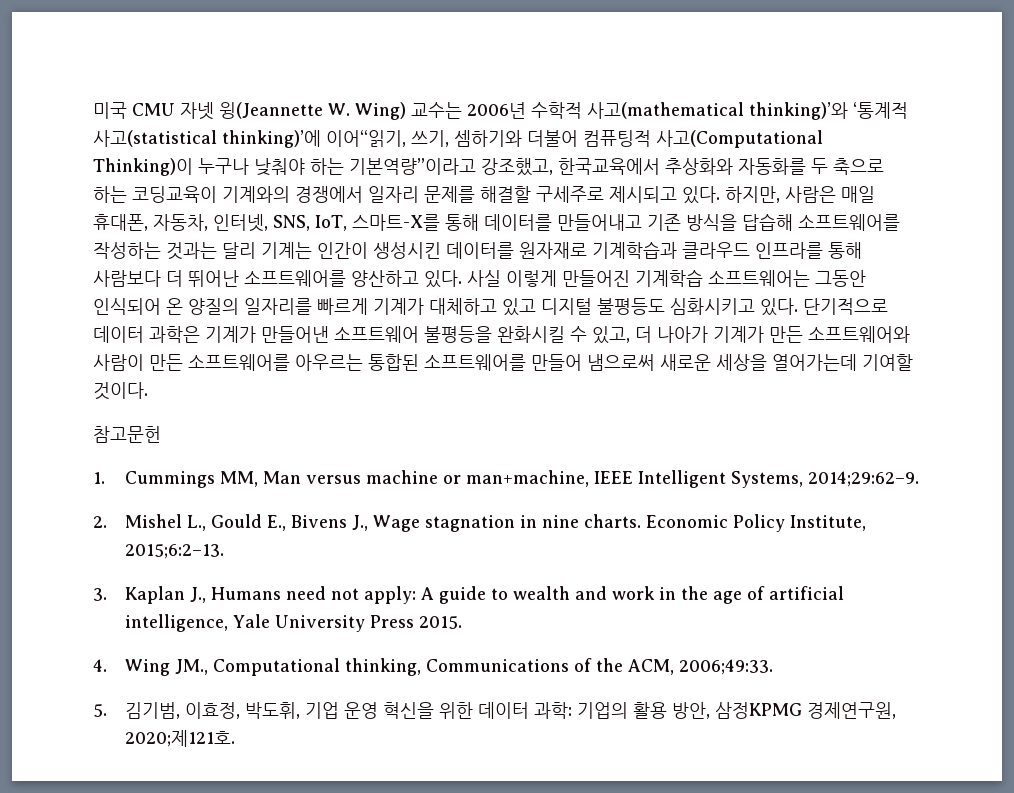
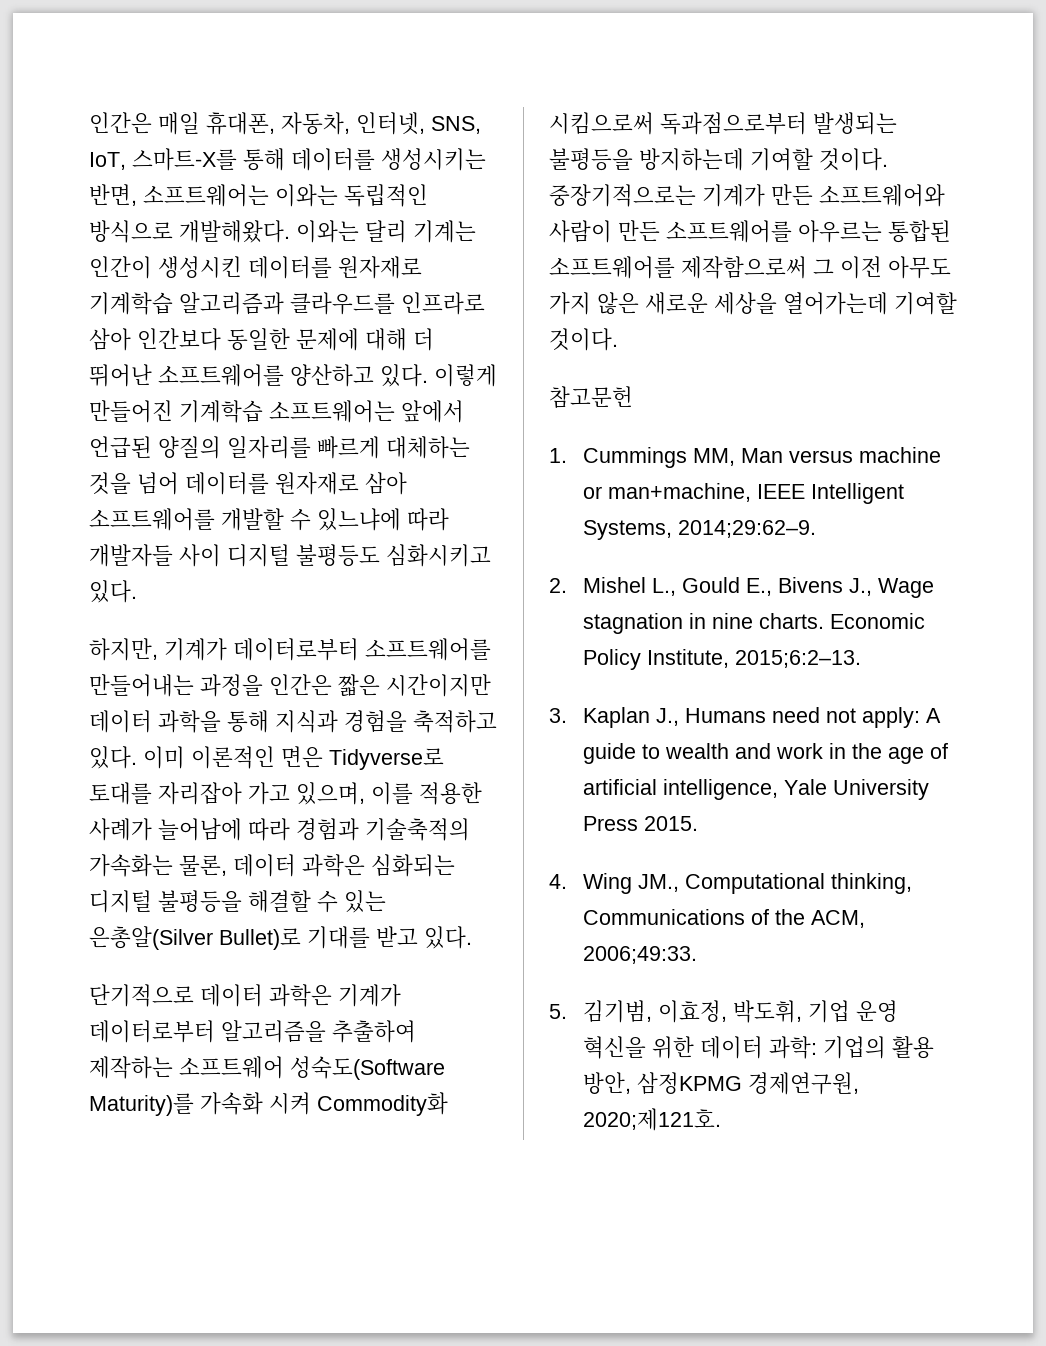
- 미국 CMU 자넷 윙(Jeannette W. Wing) 교수는 2006년 수학적 사고(mathematical thinking)’와 ‘통계적 사고(statistical thinking)’에 이어“읽기, 쓰기, 셈하기와 더불어 컴퓨팅적 사고(Computational Thinking)이 누구나 낮춰야 하는 기본역량”이라고 강조했고, 한국교육에서 추상화와 자동화를 두 축으로 하는 코딩교육이 기계와의 경쟁에서 일자리 문제를 해결할 구세주로 제시되고 있다. 하지만, 사람은 매일 휴대폰, 자동차, 인터넷, SNS, IoT, 스마트-X를 통해 데이터를 만들어내고 기존 방식을 답습해 소프트웨어를 작성하는 것과는 달리 기계는 인간이 생성시킨 데이터를 원자재로 기계학습과 클라우드 인프라를 통해 사람보다 더 뛰어난 소프트웨어를 양산하고 있다.
+ 인간은 매일 휴대폰, 자동차, 인터넷, SNS, IoT, 스마트-X를 통해 데이터를 생성시키는 반면, 소프트웨어는 이와는 독립적인 방식으로 개발해왔다. 이와는 달리 기계는 인간이 생성시킨 데이터를 원자재로 기계학습 알고리즘과 클라우드를 인프라로 삼아 인간보다 동일한 문제에 대해 더 뛰어난 소프트웨어를 양산하고 있다.
- 사실 이렇게 만들어진 기계학습 소프트웨어는 그동안 인식되어 온 양질의 일자리를 빠르게 기계가 대체하고 있고 디지털 불평등도 심화시키고 있다. 단기적으로 데이터 과학은 기계가 만들어낸 소프트웨어 불평등을 완화시킬 수 있고, 더 나아가 기계가 만든 소프트웨어와 사람이 만든 소프트웨어를 아우르는 통합된 소프트웨어를 만들어 냄으로써 새로운 세상을 열어가는데 기여할 것이다.
+ 이렇게 만들어진 기계학습 소프트웨어는 앞에서 언급된 양질의 일자리를 빠르게 대체하는 것을 넘어 데이터를 원자재로 삼아 소프트웨어를 개발할 수 있느냐에 따라 개발자들 사이 디지털 불평등도 심화시키고 있다.
+ 하지만, 기계가 데이터로부터 소프트웨어를 만들어내는 과정을 인간은 짧은 시간이지만 데이터 과학을 통해 지식과 경험을 축적하고 있다. 이미 이론적인 면은 Tidyverse로 토대를 자리잡아 가고 있으며, 이를 적용한 사례가 늘어남에 따라 경험과 기술축적의 가속화는 물론, 데이터 과학은 심화되는 디지털 불평등을 해결할 수 있는 은총알(Silver Bullet)로 기대를 받고 있다.
+ 단기적으로 데이터 과학은 기계가 데이터로부터 알고리즘을 추출하여 제작하는 소프트웨어 성숙도(Software Maturity)를 가속화 시켜 Commodity화 시킴으로써 독과점으로부터 발생되는 불평등을 방지하는데 기여할 것이다. 중장기적으로는 기계가 만든 소프트웨어와 사람이 만든 소프트웨어를 아우르는 통합된 소프트웨어를 제작함으로써 그 이전 아무도 가지 않은 새로운 세상을 열어가는데 기여할 것이다.

